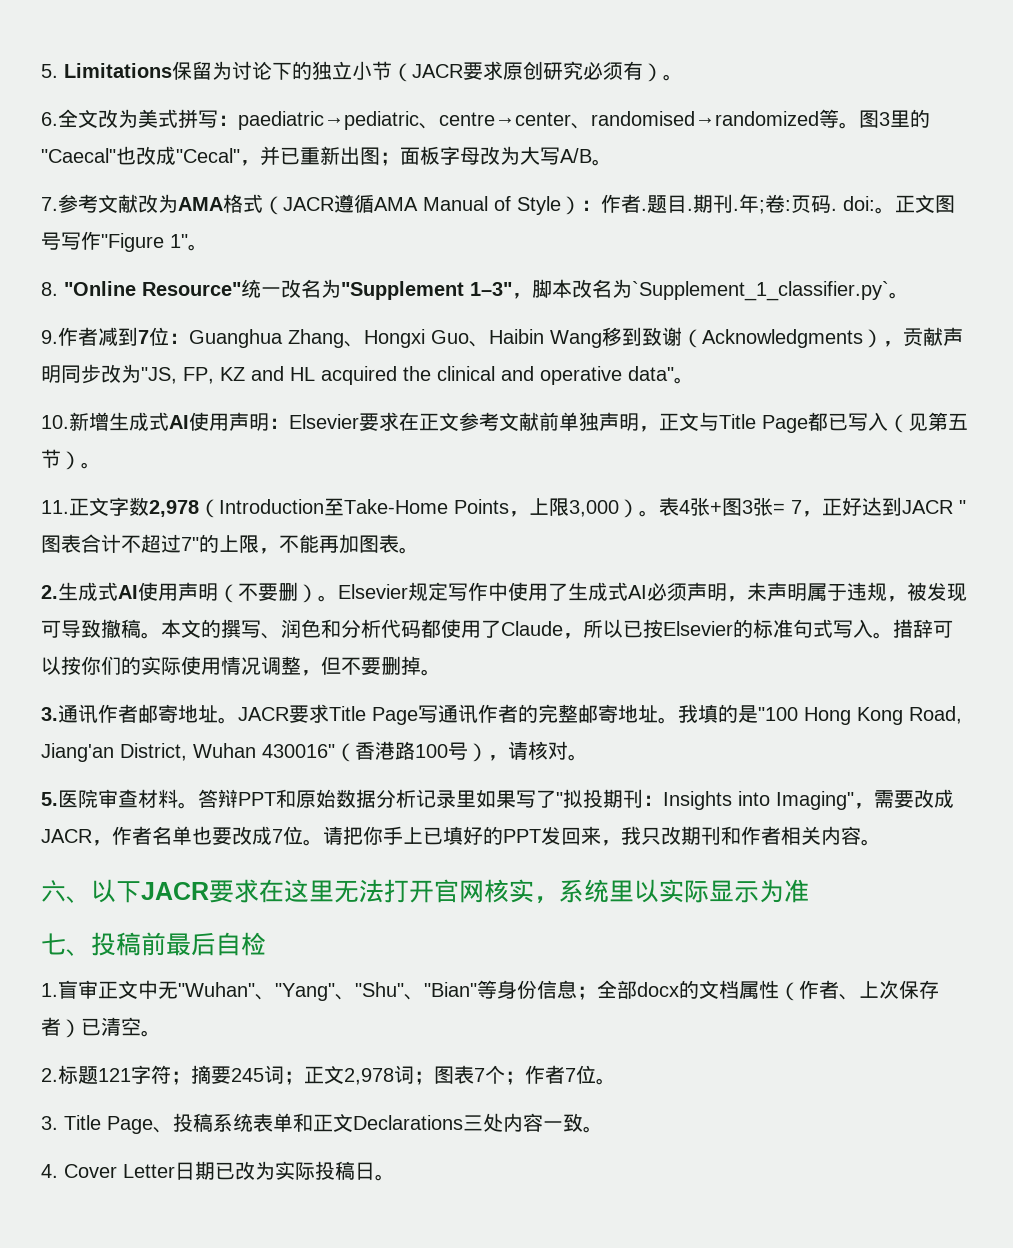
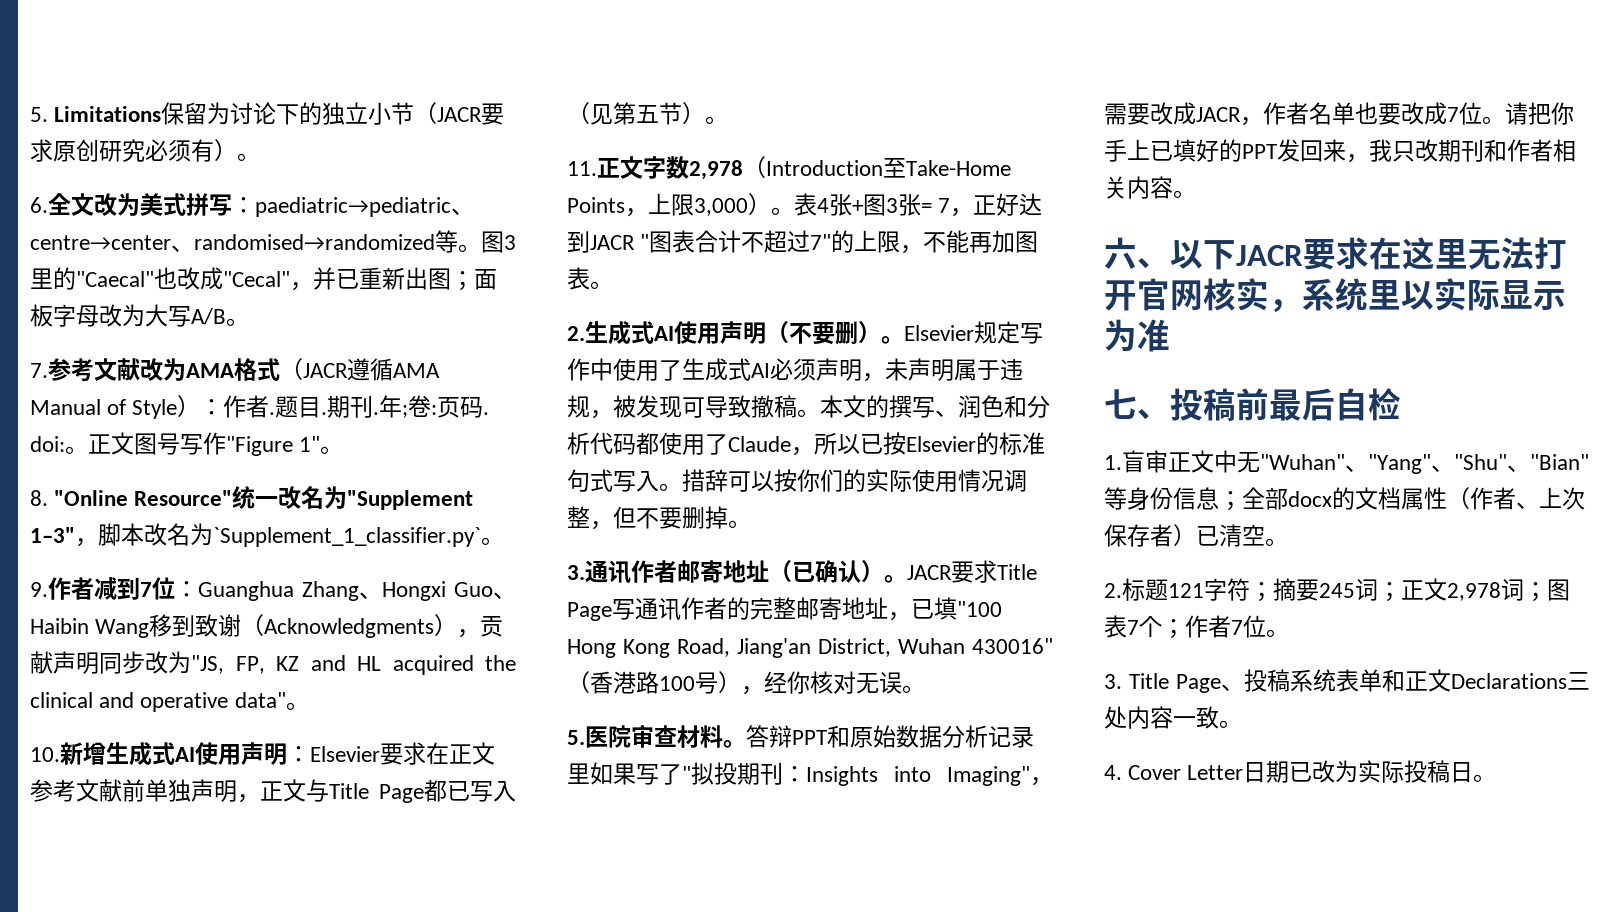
- 3.通讯作者邮寄地址。
+ 3.通讯作者邮寄地址（已确认）。
- JACR要求Title Page写通讯作者的完整邮寄地址。我填的是"100 Hong Kong Road, Jiang'an District, Wuhan 430016"（香港路100号），请核对。
+ JACR要求Title Page写通讯作者的完整邮寄地址，已填"100 Hong Kong Road, Jiang'an District, Wuhan 430016"（香港路100号），经你核对无误。

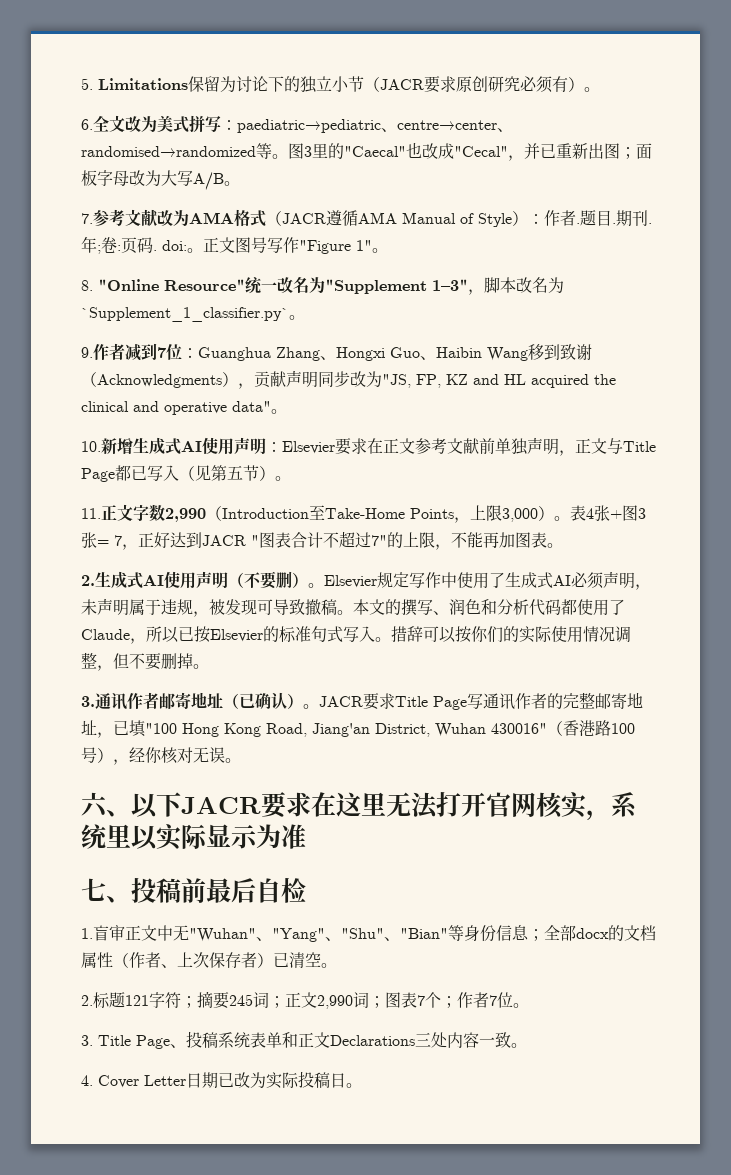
- 11.正文字数2,978（Introduction至Take-Home Points，上限3,000）。
+ 11.正文字数2,990（Introduction至Take-Home Points，上限3,000）。
- 5.医院审查材料。答辩PPT和原始数据分析记录里如果写了"拟投期刊：Insights into Imaging"，需要改成JACR，作者名单也要改成7位。请把你手上已填好的PPT发回来，我只改期刊和作者相关内容。
- 2.标题121字符；摘要245词；正文2,978词；图表7个；作者7位。
+ 2.标题121字符；摘要245词；正文2,990词；图表7个；作者7位。

